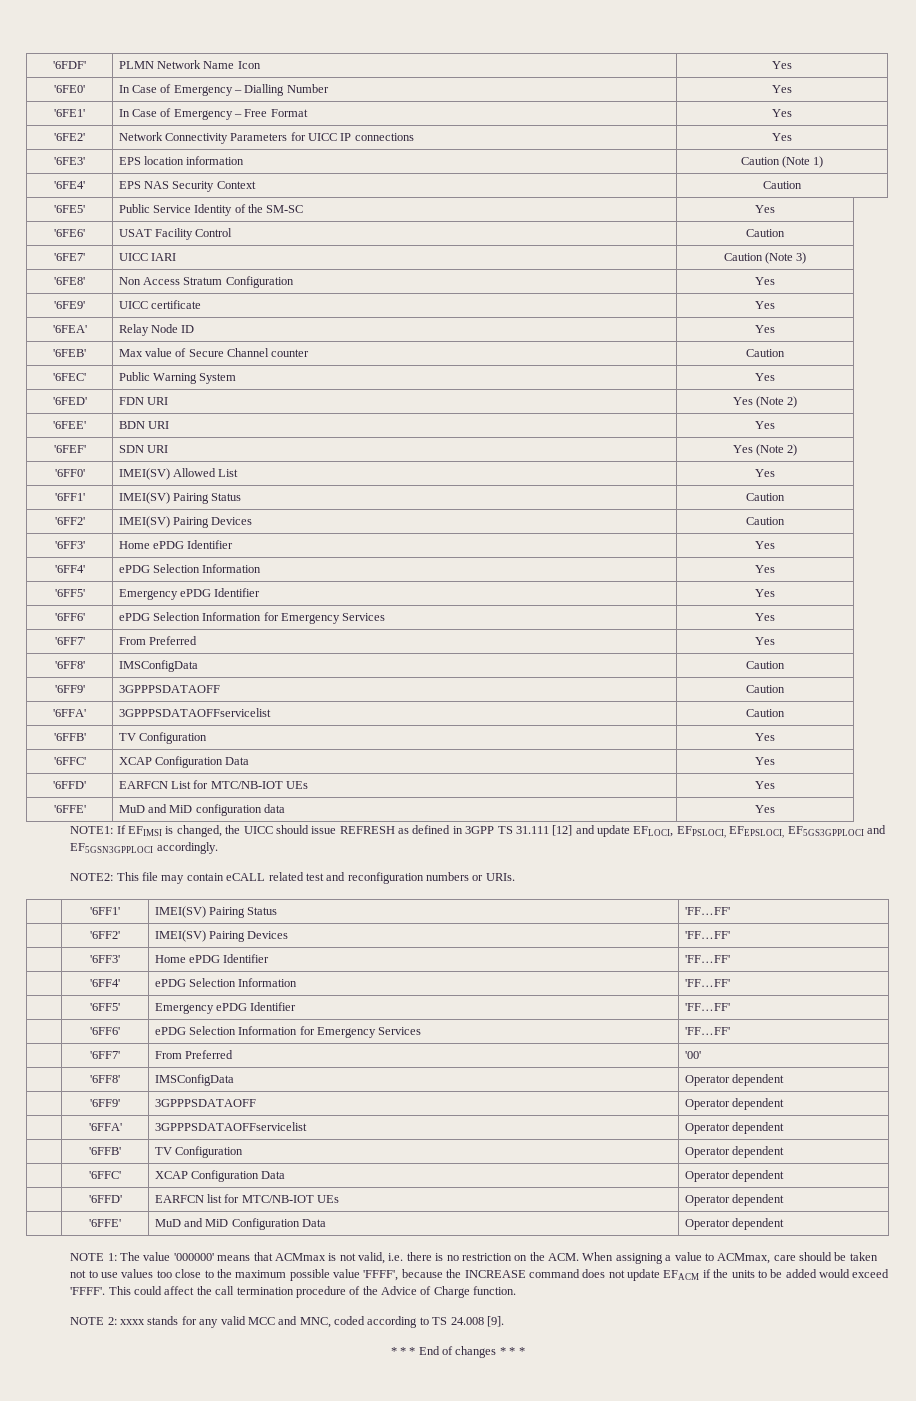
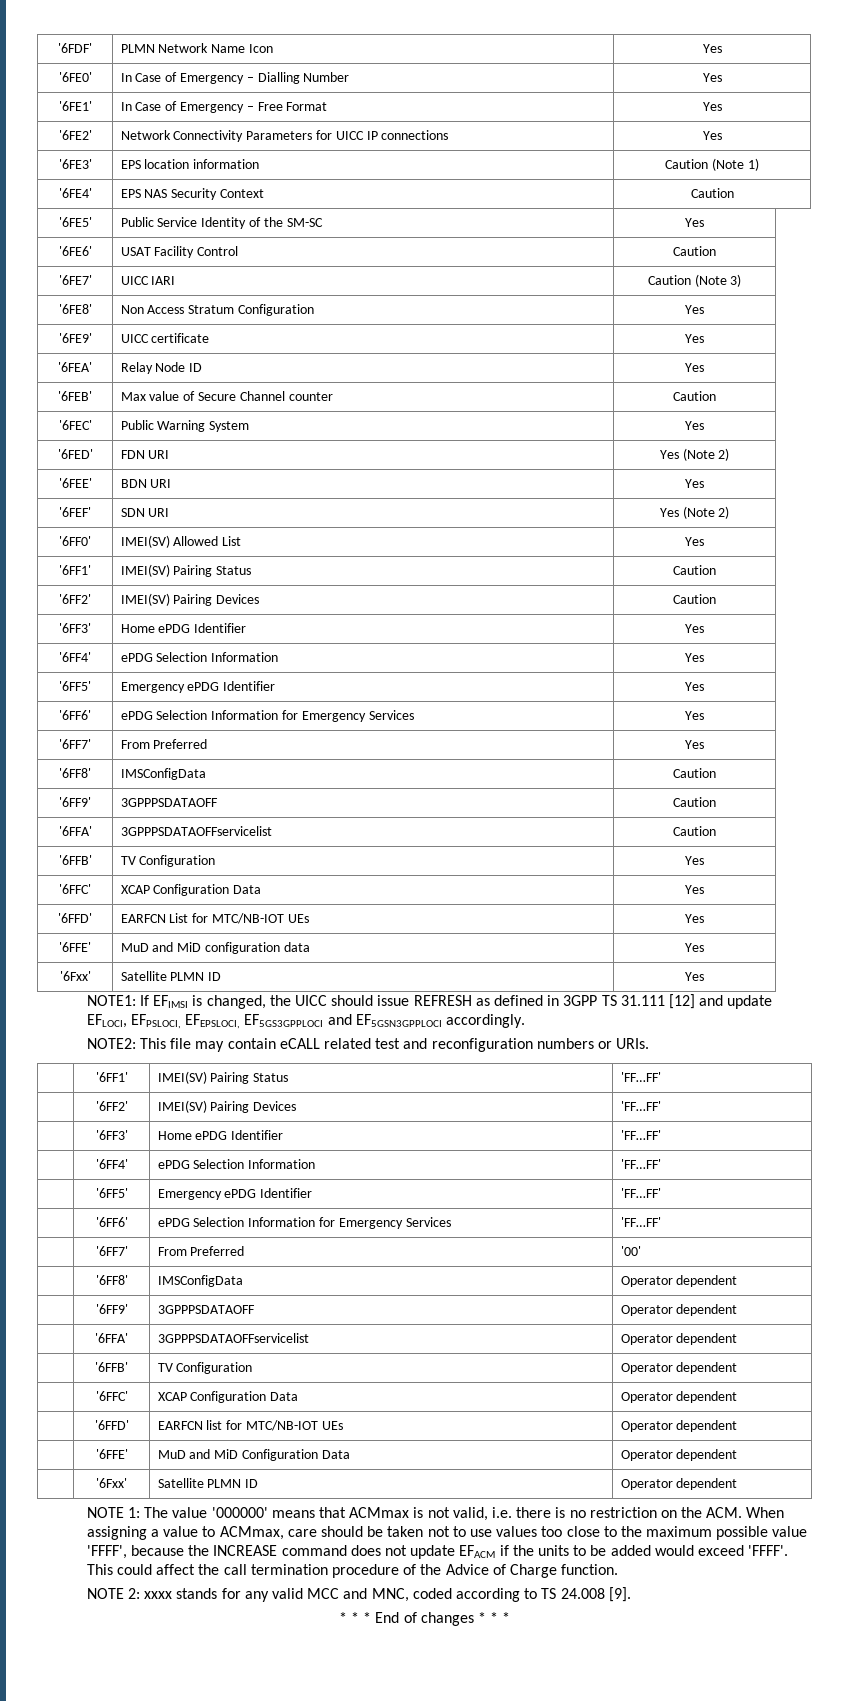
+ '6Fxx' | Satellite PLMN ID | Yes
+ | '6Fxx' | Satellite PLMN ID | Operator dependent

